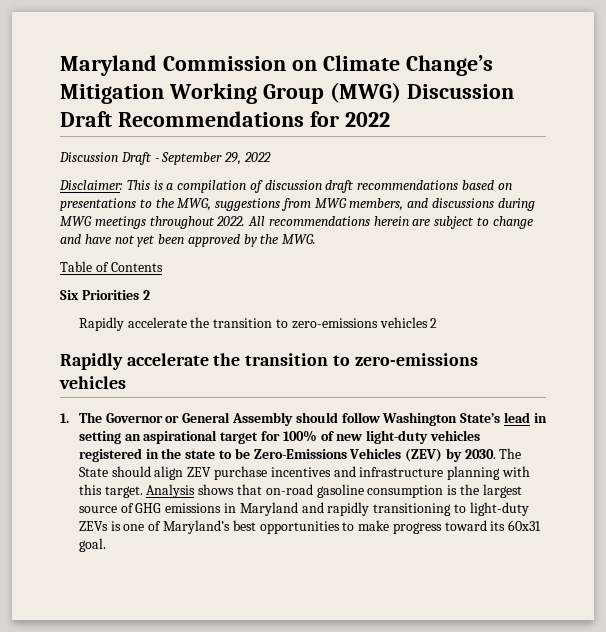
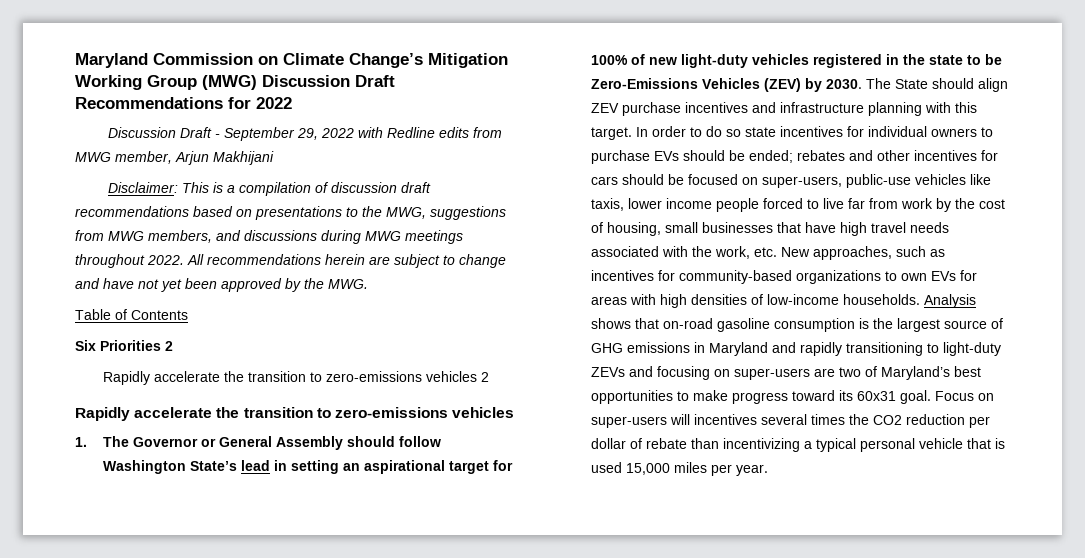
- Discussion Draft - September 29, 2022
+ Discussion Draft - September 29, 2022 with Redline edits from MWG member, Arjun Makhijani
+ In order to do so state incentives for individual owners to purchase EVs should be ended; rebates and other incentives for cars should be focused on super-users, public-use vehicles like taxis, lower income people forced to live far from work by the cost of housing, small businesses that have high travel needs associated with the work, etc. New approaches, such as incentives for community-based organizations to own EVs for areas with high densities of low-income households.
- Analysis shows that on-road gasoline consumption is the largest source of GHG emissions in Maryland and rapidly transitioning to light-duty ZEVs is one of Maryland’s best opportunities to make progress toward its 60x31 goal.
+ Analysis shows that on-road gasoline consumption is the largest source of GHG emissions in Maryland and rapidly transitioning to light-duty ZEVs and focusing on super-users are two of Maryland’s best opportunities to make progress toward its 60x31 goal.
+ Focus on super-users will incentives several times the CO2 reduction per dollar of rebate than incentivizing a typical personal vehicle that is used 15,000 miles per year.

